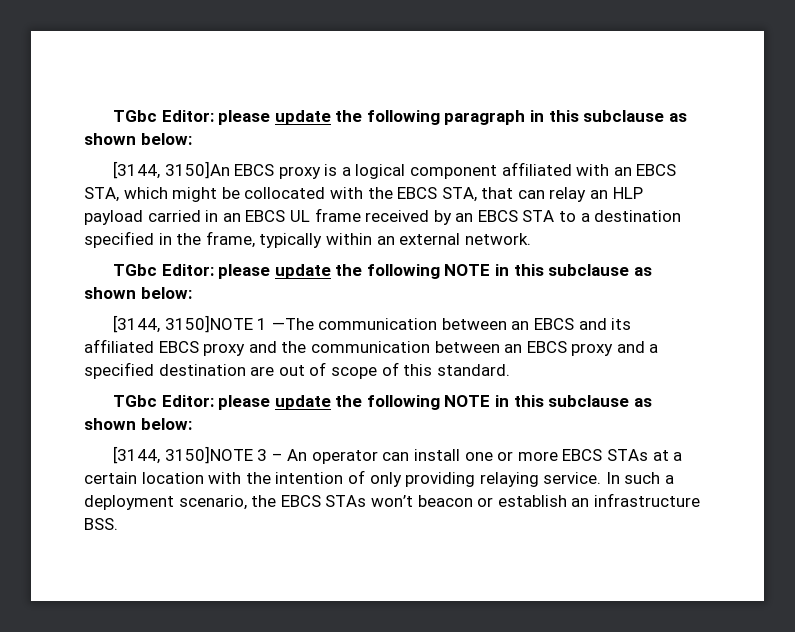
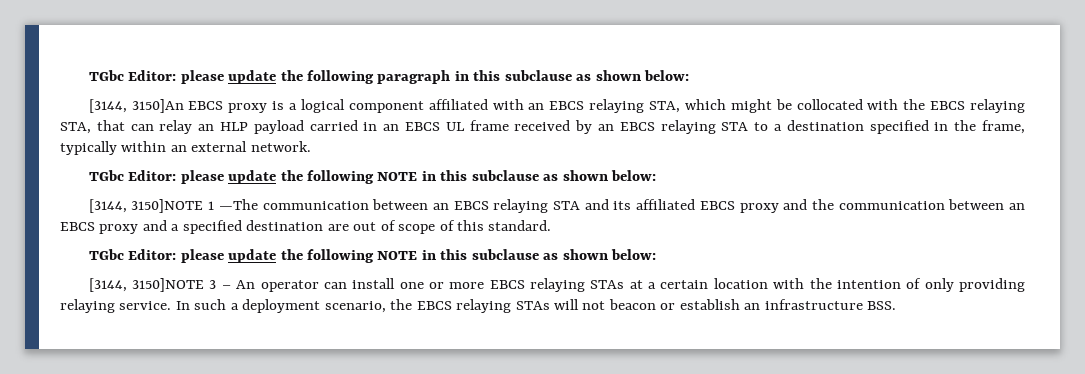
- [3144, 3150]An EBCS proxy is a logical component affiliated with an EBCS STA, which might be collocated with the EBCS STA, that can relay an HLP payload carried in an EBCS UL frame received by an EBCS STA to a destination specified in the frame, typically within an external network.
+ [3144, 3150]An EBCS proxy is a logical component affiliated with an EBCS relaying STA, which might be collocated with the EBCS relaying STA, that can relay an HLP payload carried in an EBCS UL frame received by an EBCS relaying STA to a destination specified in the frame, typically within an external network.
- [3144, 3150]NOTE 1 —The communication between an EBCS and its affiliated EBCS proxy and the communication between an EBCS proxy and a specified destination are out of scope of this standard.
+ [3144, 3150]NOTE 1 —The communication between an EBCS relaying STA and its affiliated EBCS proxy and the communication between an EBCS proxy and a specified destination are out of scope of this standard.
- [3144, 3150]NOTE 3 – An operator can install one or more EBCS STAs at a certain location with the intention of only providing relaying service.
+ [3144, 3150]NOTE 3 – An operator can install one or more EBCS relaying STAs at a certain location with the intention of only providing relaying service.
- In such a deployment scenario, the EBCS STAs won’t beacon or establish an infrastructure BSS.
+ In such a deployment scenario, the EBCS relaying STAs will not beacon or establish an infrastructure BSS.

